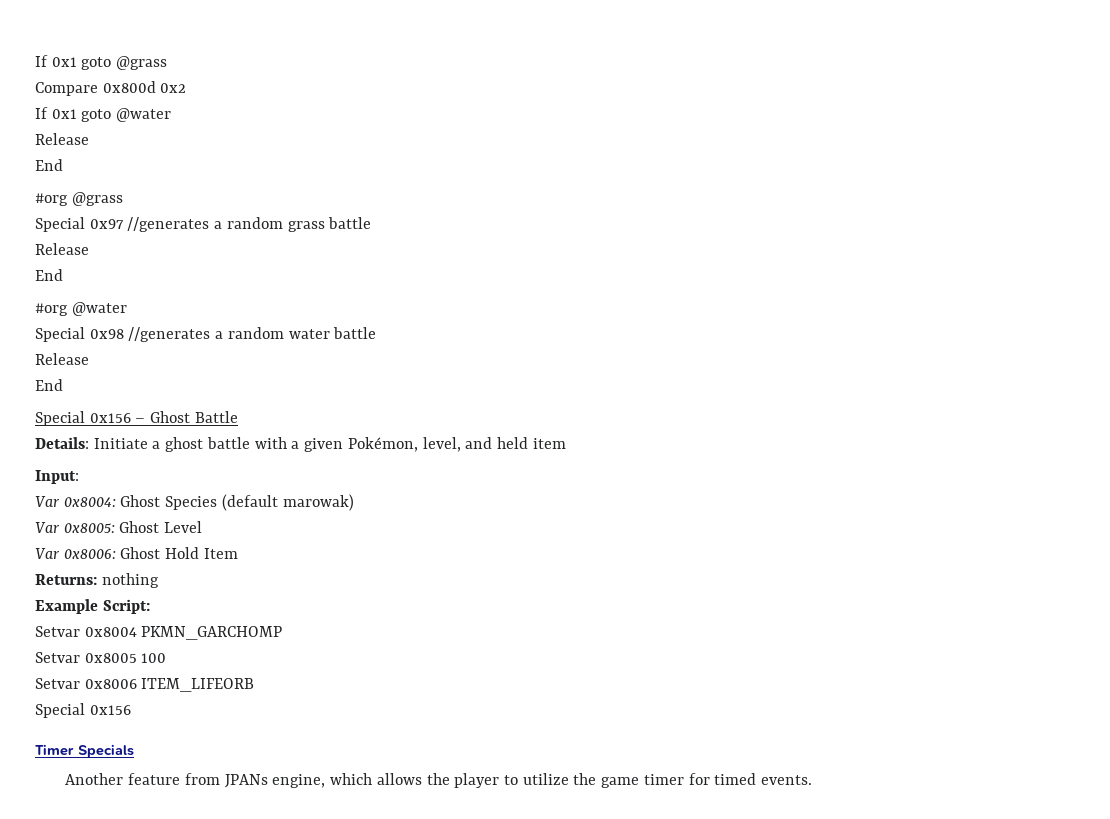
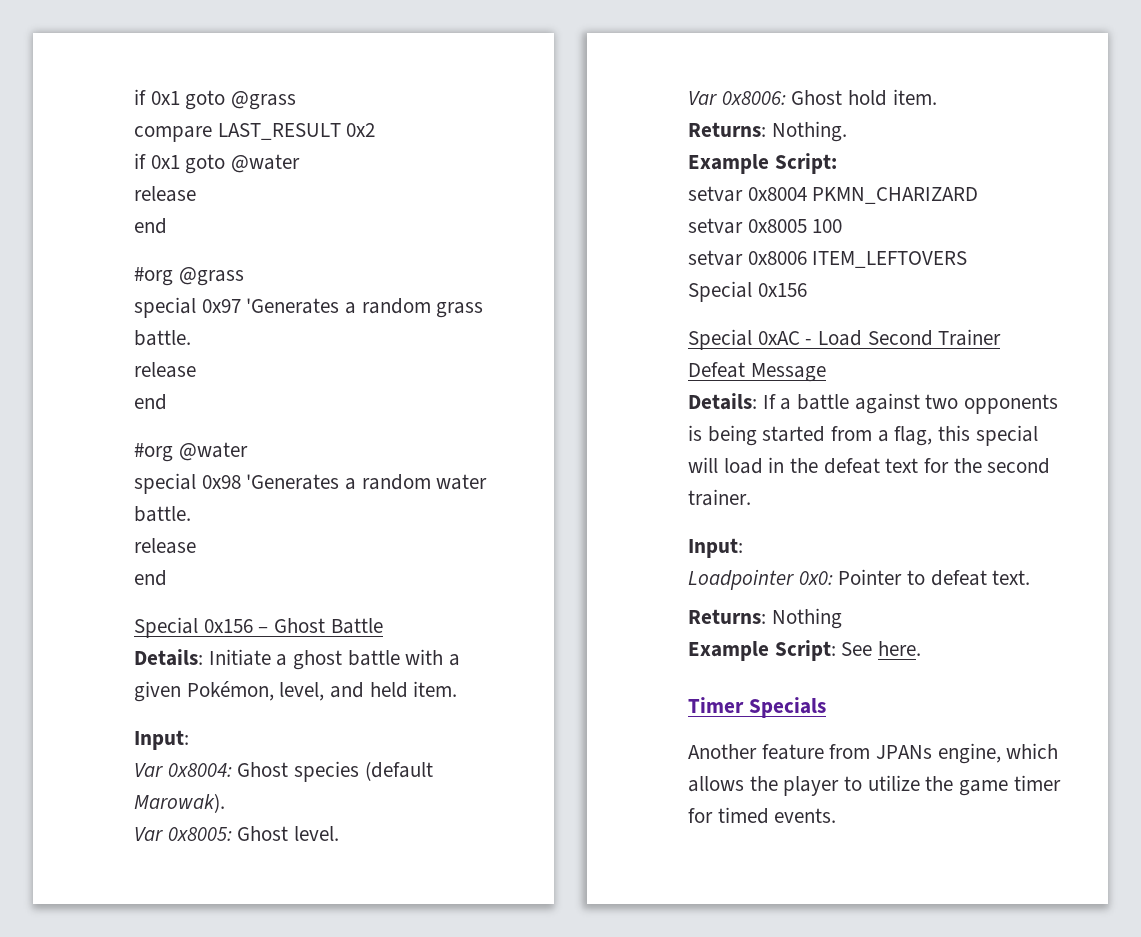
- If 0x1 goto @grass
+ if 0x1 goto @grass
- Compare 0x800d 0x2
+ compare LAST_RESULT 0x2
- If 0x1 goto @water
- Release
- End
+ if 0x1 goto @water
+ release
+ end
- Special 0x97 //generates a random grass battle
- Release
- End
+ special 0x97 'Generates a random grass battle.
+ release
+ end
  #org @water
- Special 0x98 //generates a random water battle
- Release
- End
+ special 0x98 'Generates a random water battle.
+ release
+ end
- Details: Initiate a ghost battle with a given Pokémon, level, and held item
+ Details: Initiate a ghost battle with a given Pokémon, level, and held item.
- Var 0x8004: Ghost Species (default marowak)
+ Var 0x8004: Ghost species (default Marowak).
- Var 0x8005: Ghost Level
+ Var 0x8005: Ghost level.
- Var 0x8006: Ghost Hold Item
- Returns: nothing
+ Var 0x8006: Ghost hold item.
+ Returns: Nothing.
- Setvar 0x8004 PKMN_GARCHOMP
- Setvar 0x8005 100
+ setvar 0x8004 PKMN_CHARIZARD
+ setvar 0x8005 100
- Setvar 0x8006 ITEM_LIFEORB
+ setvar 0x8006 ITEM_LEFTOVERS
  Special 0x156
+ Special 0xAC - Load Second Trainer Defeat Message
+ Details: If a battle against two opponents is being started from a flag, this special will load in the defeat text for the second trainer.
+ Input:
+ Loadpointer 0x0: Pointer to defeat text.
+ Returns: Nothing
+ Example Script: See here.

